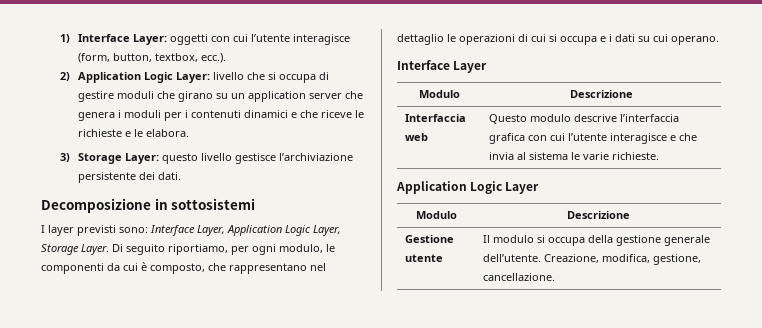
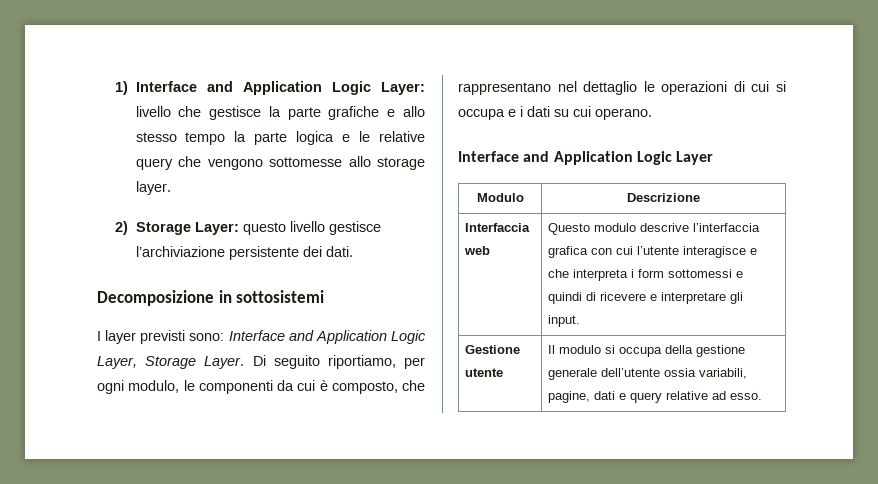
- 1) Interface Layer: oggetti con cui l’utente interagisce (form, button, textbox, ecc.).
- 2) Application Logic Layer: livello che si occupa di gestire moduli che girano su un application server che genera i moduli per i contenuti dinamici e che riceve le richieste e le elabora.
- 3) Storage Layer: questo livello gestisce l’archiviazione persistente dei dati.
+ 1) Interface and Application Logic Layer: livello che gestisce la parte grafiche e allo stesso tempo la parte logica e le relative query che vengono sottomesse allo storage layer.
+ 2) Storage Layer: questo livello gestisce l’archiviazione persistente dei dati.
- I layer previsti sono: Interface Layer, Application Logic Layer, Storage Layer.
+ I layer previsti sono: Interface and Application Logic Layer, Storage Layer.
- Interface Layer
+ Interface and Application Logic Layer
- Interfaccia web | Questo modulo descrive l’interfaccia grafica con cui l’utente interagisce e che invia al sistema le varie richieste.
- Application Logic Layer
- Modulo | Descrizione
+ Interfaccia web | Questo modulo descrive l’interfaccia grafica con cui l’utente interagisce e che interpreta i form sottomessi e quindi di ricevere e interpretare gli input.
- Gestione utente | Il modulo si occupa della gestione generale dell’utente. Creazione, modifica, gestione, cancellazione.
+ Gestione utente | Il modulo si occupa della gestione generale dell’utente ossia variabili, pagine, dati e query relative ad esso.

